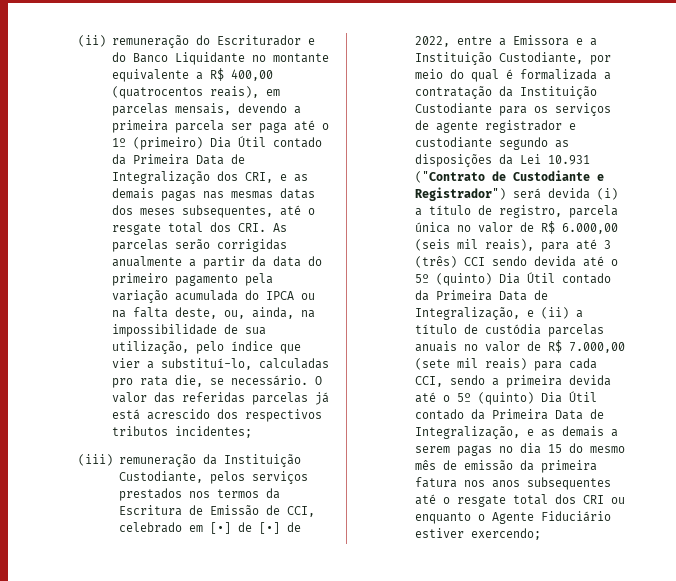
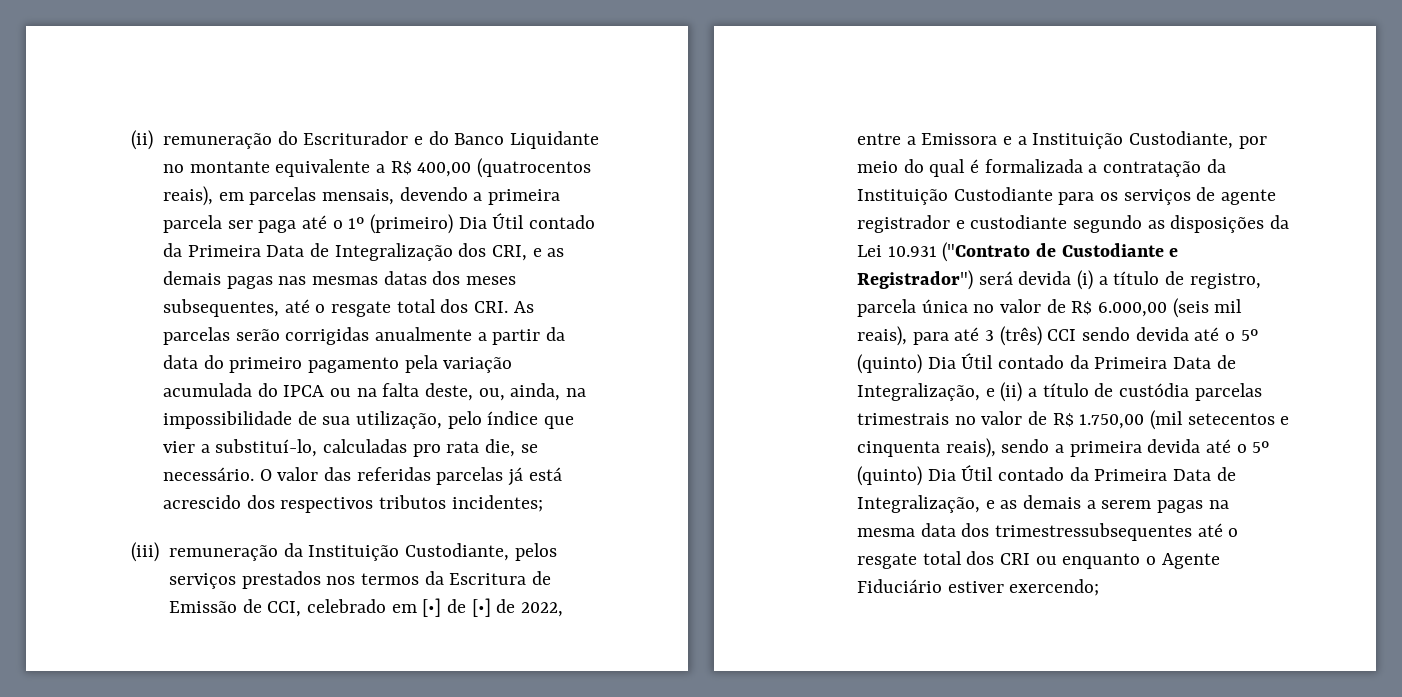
- (iii) remuneração da Instituição Custodiante, pelos serviços prestados nos termos da Escritura de Emissão de CCI, celebrado em [•] de [•] de 2022, entre a Emissora e a Instituição Custodiante, por meio do qual é formalizada a contratação da Instituição Custodiante para os serviços de agente registrador e custodiante segundo as disposições da Lei 10.931 ("Contrato de Custodiante e Registrador") será devida (i) a título de registro, parcela única no valor de R$ 6.000,00 (seis mil reais), para até 3 (três) CCI sendo devida até o 5º (quinto) Dia Útil contado da Primeira Data de Integralização, e (ii) a título de custódia parcelas anuais no valor de R$ 7.000,00 (sete mil reais) para cada CCI, sendo a primeira devida até o 5º (quinto) Dia Útil contado da Primeira Data de Integralização, e as demais a serem pagas no dia 15 do mesmo mês de emissão da primeira fatura nos anos subsequentes até o resgate total dos CRI ou enquanto o Agente Fiduciário estiver exercendo;
+ (iii) remuneração da Instituição Custodiante, pelos serviços prestados nos termos da Escritura de Emissão de CCI, celebrado em [•] de [•] de 2022, entre a Emissora e a Instituição Custodiante, por meio do qual é formalizada a contratação da Instituição Custodiante para os serviços de agente registrador e custodiante segundo as disposições da Lei 10.931 ("Contrato de Custodiante e Registrador") será devida (i) a título de registro, parcela única no valor de R$ 6.000,00 (seis mil reais), para até 3 (três) CCI sendo devida até o 5º (quinto) Dia Útil contado da Primeira Data de Integralização, e (ii) a título de custódia parcelas trimestrais no valor de R$ 1.750,00 (mil setecentos e cinquenta reais), sendo a primeira devida até o 5º (quinto) Dia Útil contado da Primeira Data de Integralização, e as demais a serem pagas na mesma data dos trimestressubsequentes até o resgate total dos CRI ou enquanto o Agente Fiduciário estiver exercendo;

